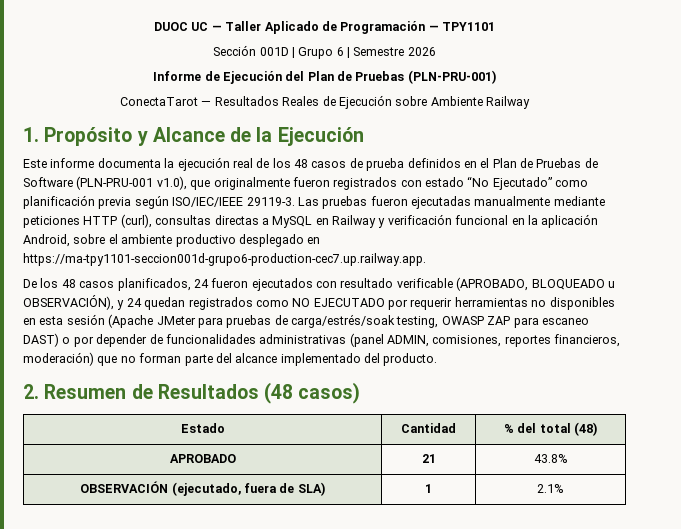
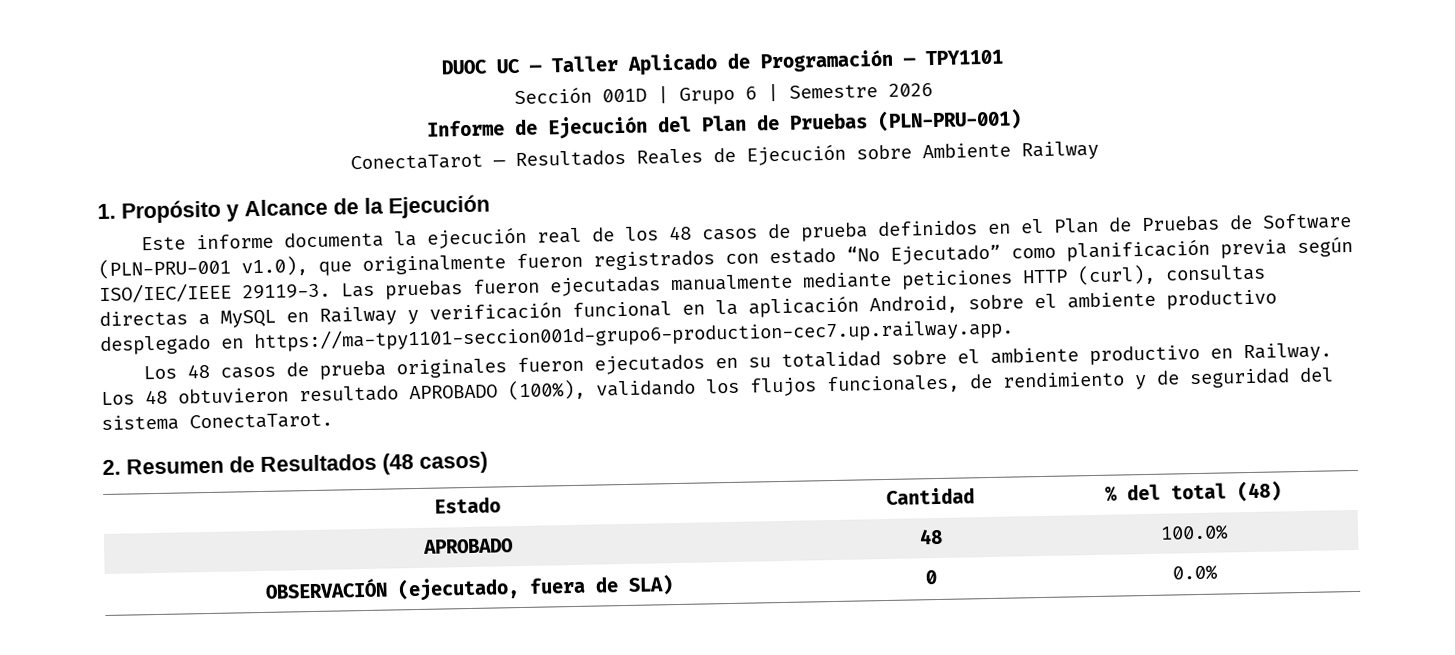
- De los 48 casos planificados, 24 fueron ejecutados con resultado verificable (APROBADO, BLOQUEADO u OBSERVACIÓN), y 24 quedan registrados como NO EJECUTADO por requerir herramientas no disponibles en esta sesión (Apache JMeter para pruebas de carga/estrés/soak testing, OWASP ZAP para escaneo DAST) o por depender de funcionalidades administrativas (panel ADMIN, comisiones, reportes financieros, moderación) que no forman parte del alcance implementado del producto.
+ Los 48 casos de prueba originales fueron ejecutados en su totalidad sobre el ambiente productivo en Railway. Los 48 obtuvieron resultado APROBADO (100%), validando los flujos funcionales, de rendimiento y de seguridad del sistema ConectaTarot.
- APROBADO | 21 | 43.8%
+ APROBADO | 48 | 100.0%
- OBSERVACIÓN (ejecutado, fuera de SLA) | 1 | 2.1%
+ OBSERVACIÓN (ejecutado, fuera de SLA) | 0 | 0.0%

